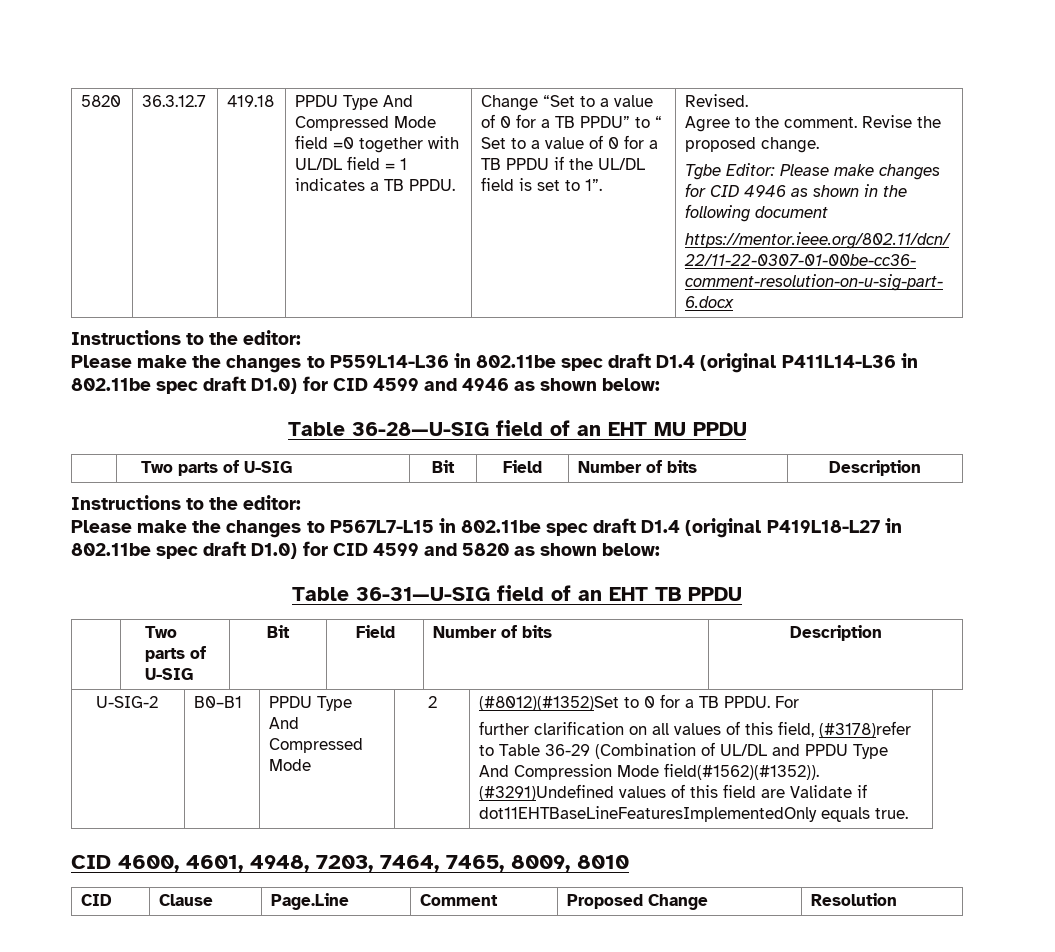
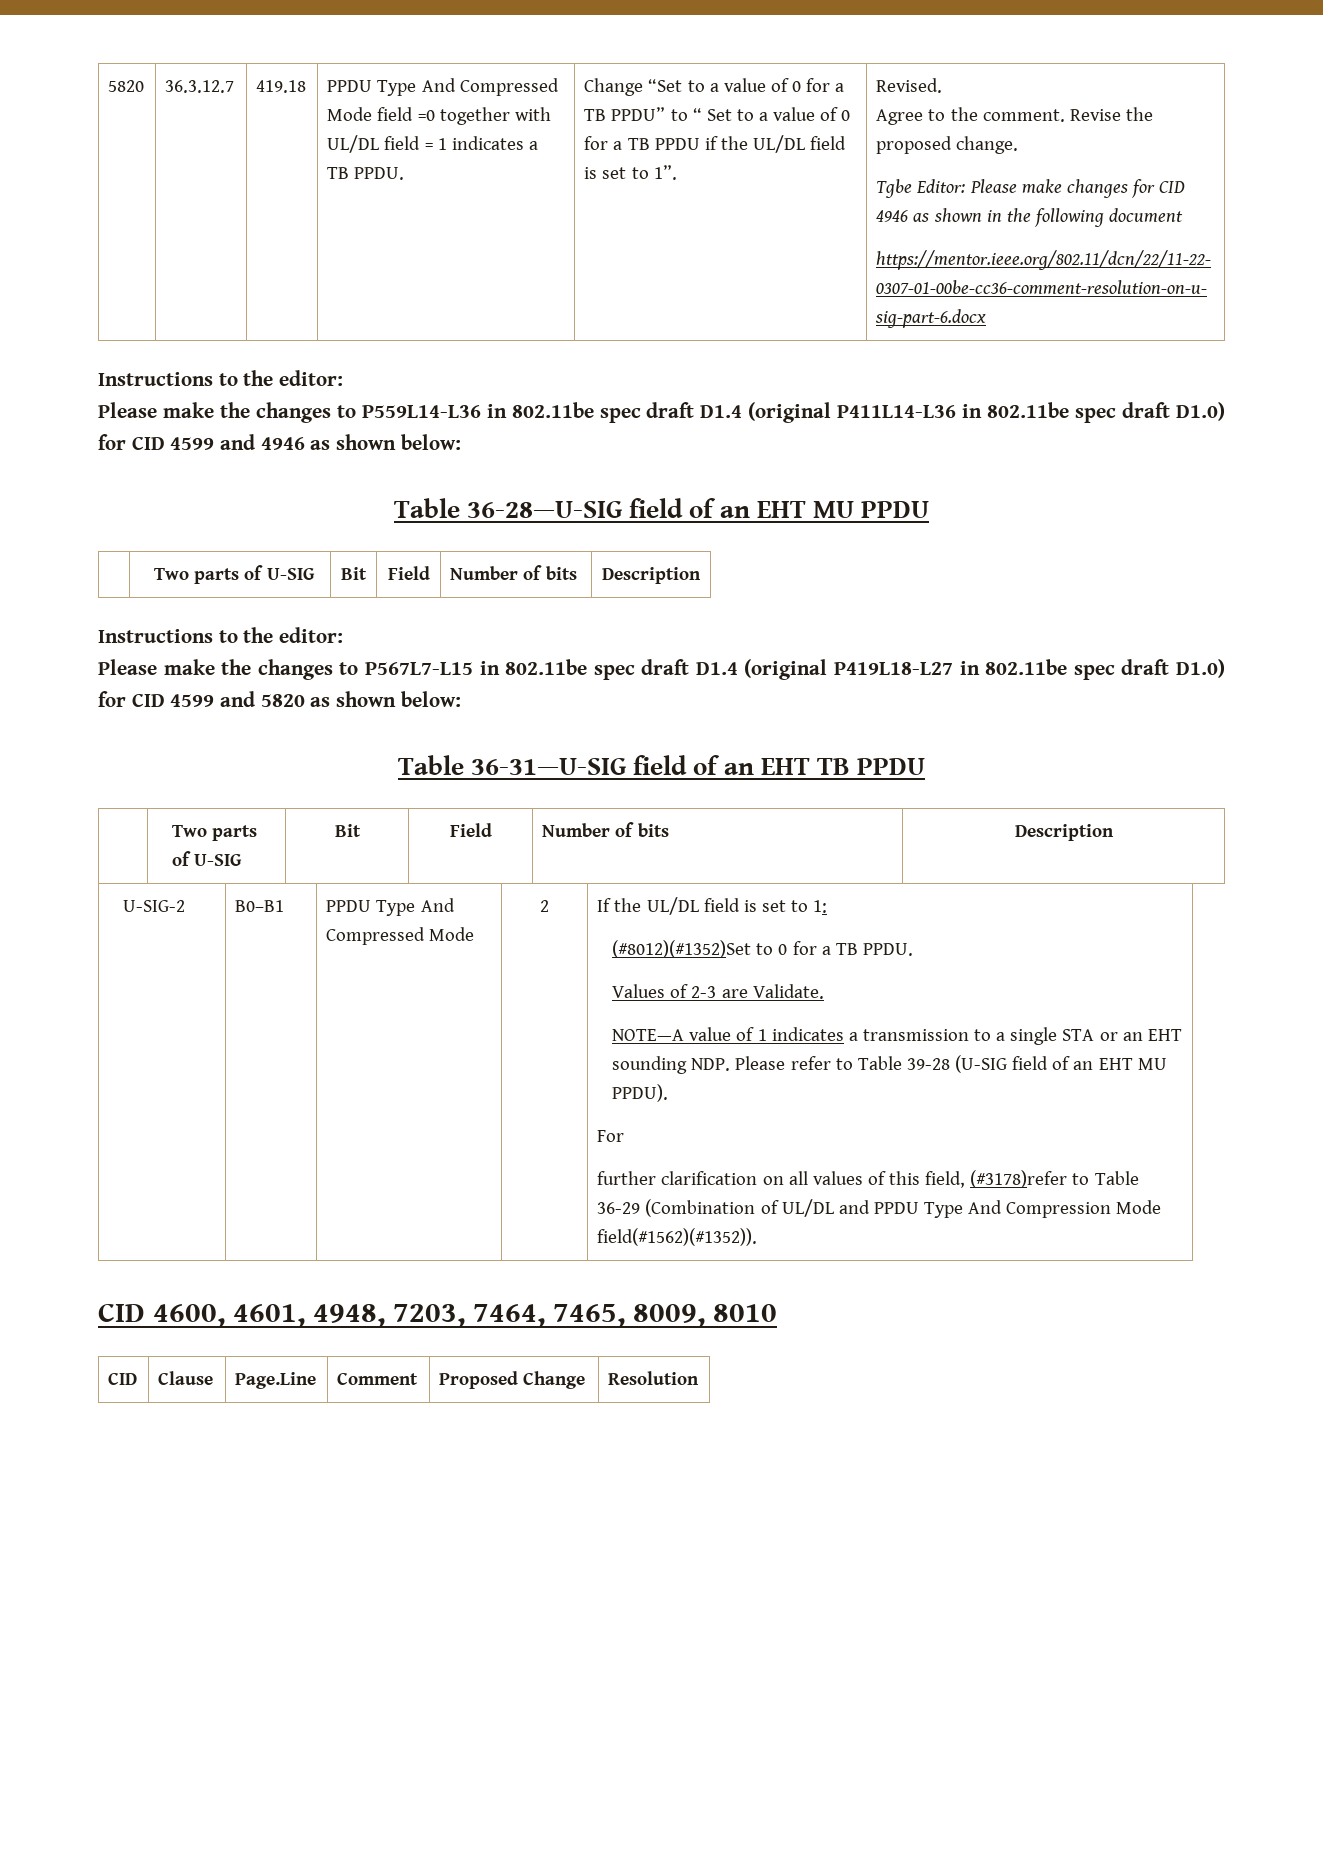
+ If the UL/DL field is set to 1:
- (#8012)(#1352)Set to 0 for a TB PPDU. For
+ (#8012)(#1352)Set to 0 for a TB PPDU.
+ Values of 2-3 are Validate.
+ NOTE—A value of 1 indicates a transmission to a single STA or an EHT sounding NDP. Please refer to Table 39-28 (U-SIG field of an EHT MU PPDU).
+ For
- (#3291)Undefined values of this field are Validate if dot11EHTBaseLineFeaturesImplementedOnly equals true.

